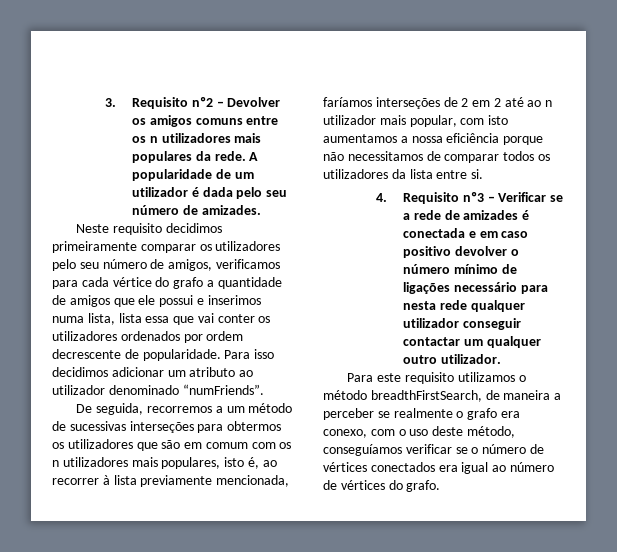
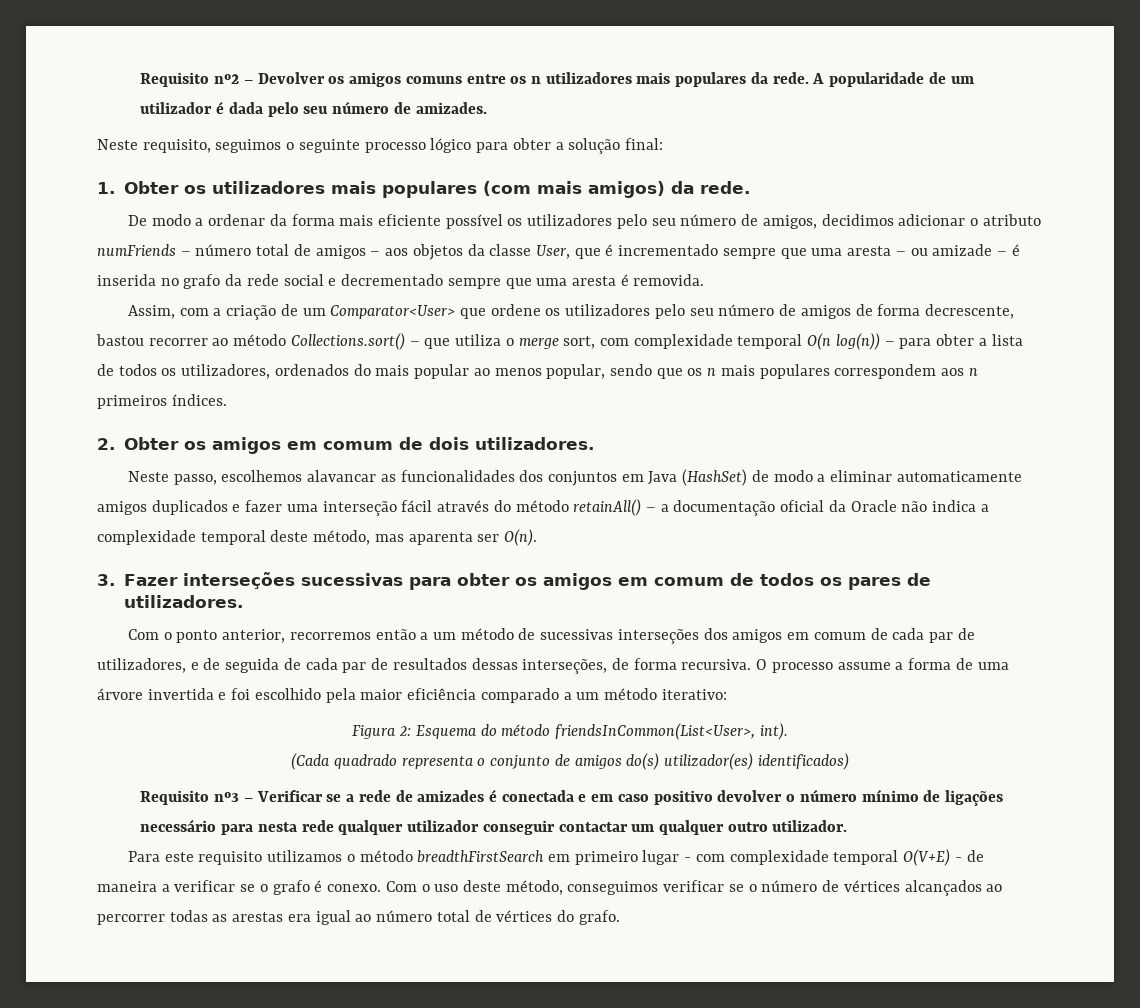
- 3. Requisito nº2 – Devolver os amigos comuns entre os n utilizadores mais populares da rede.
+ Requisito nº2 – Devolver os amigos comuns entre os n utilizadores mais populares da rede.
- Neste requisito decidimos primeiramente comparar os utilizadores pelo seu número de amigos, verificamos para cada vértice do grafo a quantidade de amigos que ele possui e inserimos numa lista, lista essa que vai conter os utilizadores ordenados por ordem decrescente de popularidade. Para isso decidimos adicionar um atributo ao utilizador denominado “numFriends”.
- De seguida, recorremos a um método de sucessivas interseções para obtermos os utilizadores que são em comum com os n utilizadores mais populares, isto é, ao recorrer à lista previamente mencionada, faríamos interseções de 2 em 2 até ao n utilizador mais popular, com isto aumentamos a nossa eficiência porque não necessitamos de comparar todos os utilizadores da lista entre si.
- 4. Requisito nº3 – Verificar se a rede de amizades é conectada e em caso positivo devolver o número mínimo de ligações necessário para nesta rede qualquer utilizador conseguir contactar um qualquer outro utilizador.
+ Neste requisito, seguimos o seguinte processo lógico para obter a solução final:
+ 1. Obter os utilizadores mais populares (com mais amigos) da rede.
+ De modo a ordenar da forma mais eficiente possível os utilizadores pelo seu número de amigos, decidimos adicionar o atributo numFriends – número total de amigos – aos objetos da classe User, que é incrementado sempre que uma aresta – ou amizade – é inserida no grafo da rede social e decrementado sempre que uma aresta é removida.
+ Assim, com a criação de um Comparator<User> que ordene os utilizadores pelo seu número de amigos de forma decrescente, bastou recorrer ao método Collections.sort() – que utiliza o merge sort, com complexidade temporal O(n log(n)) – para obter a lista de todos os utilizadores, ordenados do mais popular ao menos popular, sendo que os n mais populares correspondem aos n primeiros índices.
+ 2. Obter os amigos em comum de dois utilizadores.
+ Neste passo, escolhemos alavancar as funcionalidades dos conjuntos em Java (HashSet) de modo a eliminar automaticamente amigos duplicados e fazer uma interseção fácil através do método retainAll() – a documentação oficial da Oracle não indica a complexidade temporal deste método, mas aparenta ser O(n).
+ 3. Fazer interseções sucessivas para obter os amigos em comum de todos os pares de utilizadores.
+ Com o ponto anterior, recorremos então a um método de sucessivas interseções dos amigos em comum de cada par de utilizadores, e de seguida de cada par de resultados dessas interseções, de forma recursiva. O processo assume a forma de uma árvore invertida e foi escolhido pela maior eficiência comparado a um método iterativo:
+ Figura 2: Esquema do método friendsInCommon(List<User>, int).
+ (Cada quadrado representa o conjunto de amigos do(s) utilizador(es) identificados)
+ Requisito nº3 – Verificar se a rede de amizades é conectada e em caso positivo devolver o número mínimo de ligações necessário para nesta rede qualquer utilizador conseguir contactar um qualquer outro utilizador.
- Para este requisito utilizamos o método breadthFirstSearch, de maneira a perceber se realmente o grafo era conexo, com o uso deste método, conseguíamos verificar se o número de vértices conectados era igual ao número de vértices do grafo.
+ Para este requisito utilizamos o método breadthFirstSearch em primeiro lugar - com complexidade temporal O(V+E) - de maneira a verificar se o grafo é conexo. Com o uso deste método, conseguimos verificar se o número de vértices alcançados ao percorrer todas as arestas era igual ao número total de vértices do grafo.

